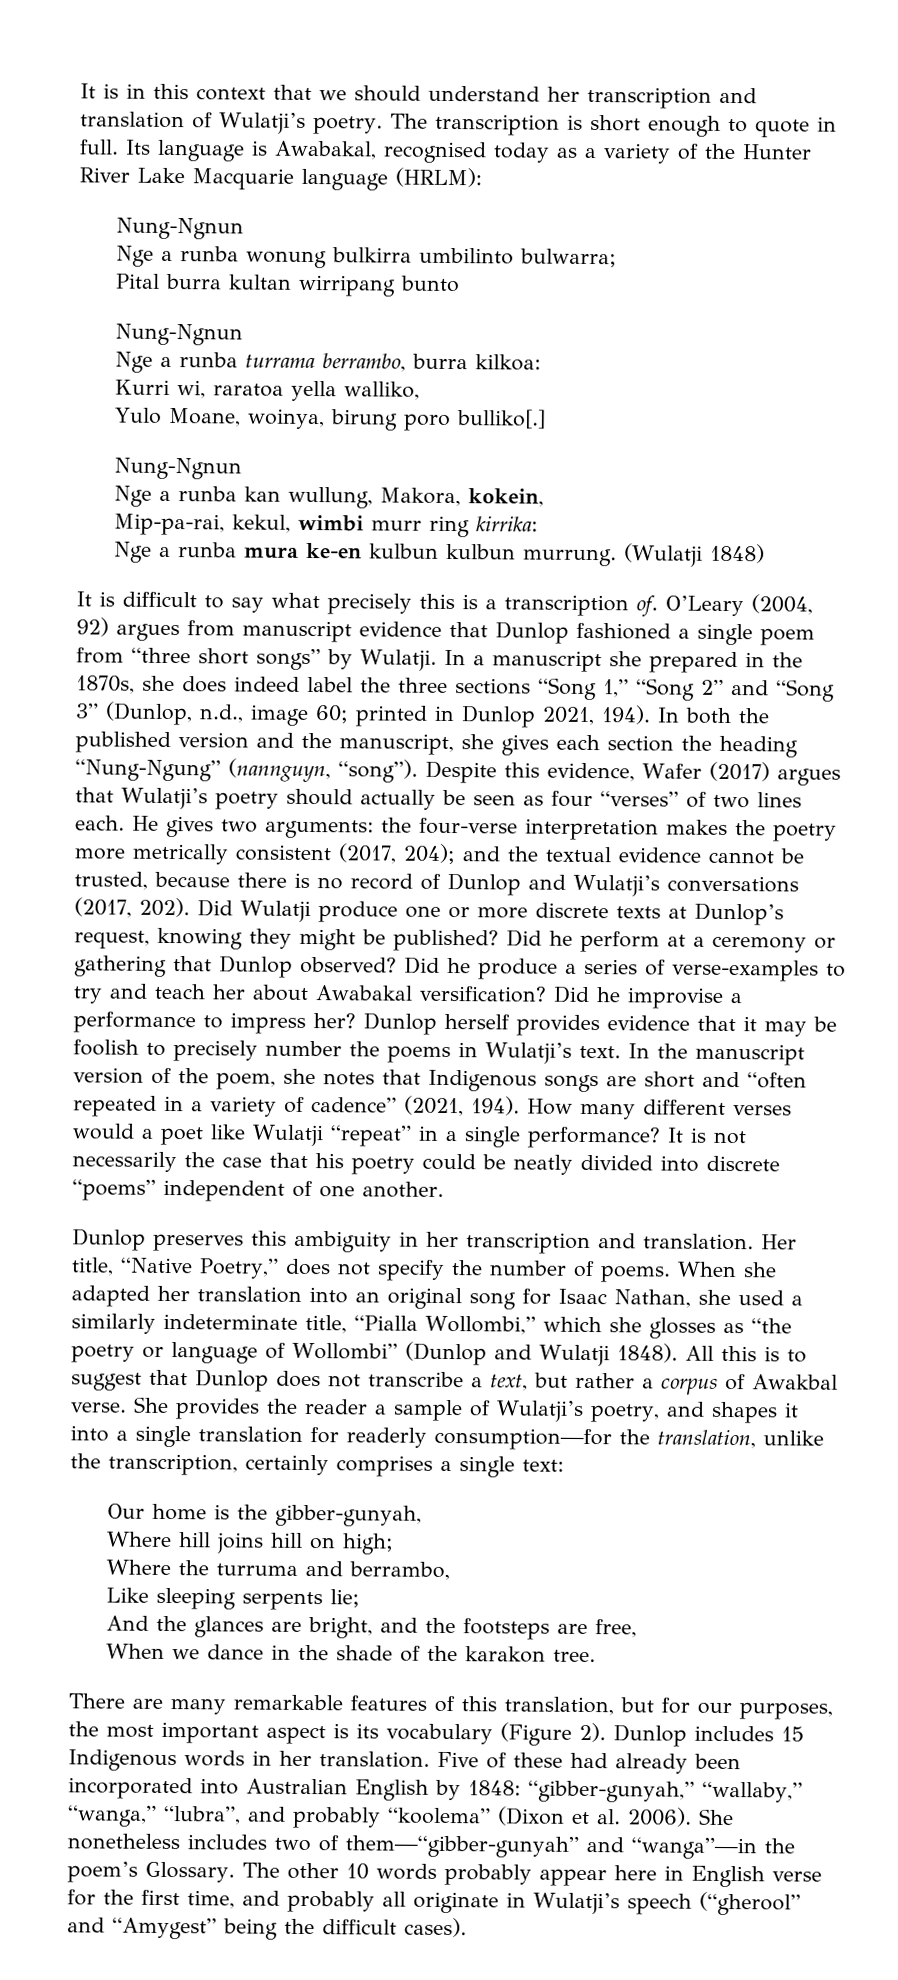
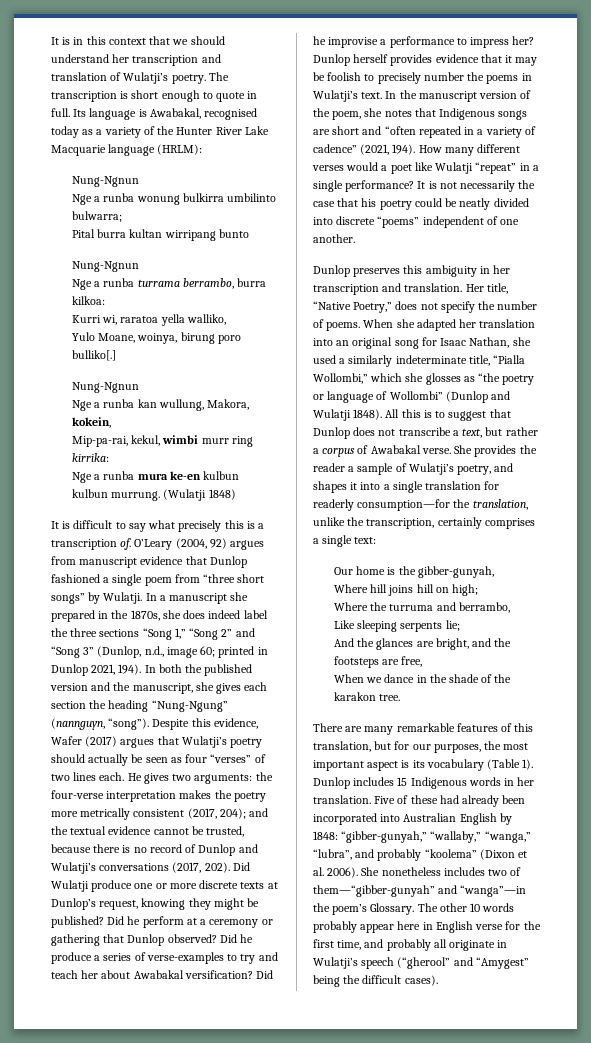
- All this is to suggest that Dunlop does not transcribe a text, but rather a corpus of Awakbal verse.
+ All this is to suggest that Dunlop does not transcribe a text, but rather a corpus of Awabakal verse.
- There are many remarkable features of this translation, but for our purposes, the most important aspect is its vocabulary (Figure 2).
+ There are many remarkable features of this translation, but for our purposes, the most important aspect is its vocabulary (Table 1).

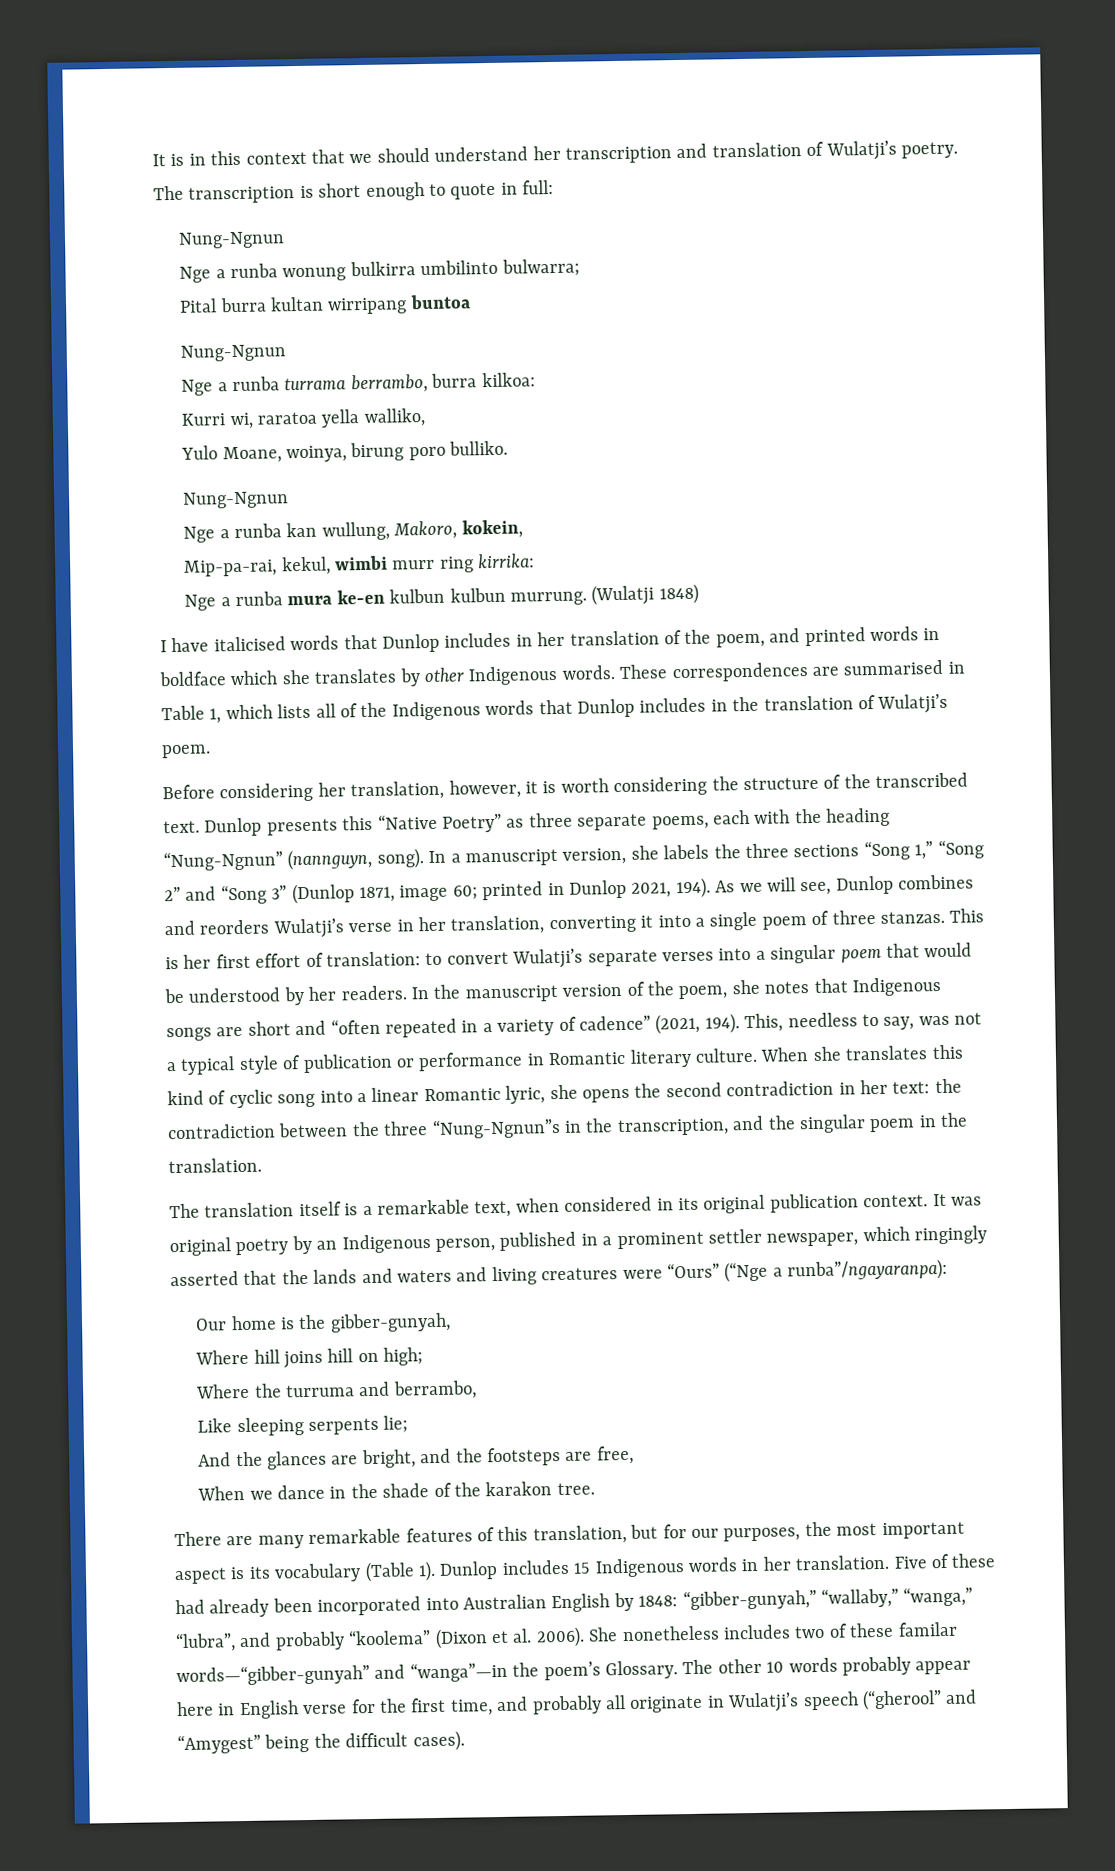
- The transcription is short enough to quote in full. Its language is Awabakal, recognised today as a variety of the Hunter River Lake Macquarie language (HRLM):
+ The transcription is short enough to quote in full:
- Pital burra kultan wirripang bunto
+ Pital burra kultan wirripang buntoa
- Yulo Moane, woinya, birung poro bulliko[.]
+ Yulo Moane, woinya, birung poro bulliko.
- Nge a runba kan wullung, Makora, kokein,
+ Nge a runba kan wullung, Makoro, kokein,
- It is difficult to say what precisely this is a transcription of. O’Leary (2004, 92) argues from manuscript evidence that Dunlop fashioned a single poem from “three short songs” by Wulatji. In a manuscript she prepared in the 1870s, she does indeed label the three sections “Song 1,” “Song 2” and “Song 3” (Dunlop, n.d., image 60; printed in Dunlop 2021, 194).
+ I have italicised words that Dunlop includes in her translation of the poem, and printed words in boldface which she translates by other Indigenous words. These correspondences are summarised in Table 1, which lists all of the Indigenous words that Dunlop includes in the translation of Wulatji’s poem.
+ Before considering her translation, however, it is worth considering the structure of the transcribed text. Dunlop presents this “Native Poetry” as three separate poems, each with the heading “Nung-Ngnun” (nannguyn, song). In a manuscript version, she labels the three sections “Song 1,” “Song 2” and “Song 3” (Dunlop 1871, image 60; printed in Dunlop 2021, 194).
- In both the published version and the manuscript, she gives each section the heading “Nung-Ngung” (nannguyn, “song”). Despite this evidence, Wafer (2017) argues that Wulatji’s poetry should actually be seen as four “verses” of two lines each. He gives two arguments: the four-verse interpretation makes the poetry more metrically consistent (2017, 204); and the textual evidence cannot be trusted, because there is no record of Dunlop and Wulatji’s conversations (2017, 202). Did Wulatji produce one or more discrete texts at Dunlop’s request, knowing they might be published? Did he perform at a ceremony or gathering that Dunlop observed? Did he produce a series of verse-examples to try and teach her about Awabakal versification? Did he improvise a performance to impress her? Dunlop herself provides evidence that it may be foolish to precisely number the poems in Wulatji’s text.
+ As we will see, Dunlop combines and reorders Wulatji’s verse in her translation, converting it into a single poem of three stanzas. This is her first effort of translation: to convert Wulatji’s separate verses into a singular poem that would be understood by her readers.
- How many different verses would a poet like Wulatji “repeat” in a single performance? It is not necessarily the case that his poetry could be neatly divided into discrete “poems” independent of one another.
- Dunlop preserves this ambiguity in her transcription and translation. Her title, “Native Poetry,” does not specify the number of poems. When she adapted her translation into an original song for Isaac Nathan, she used a similarly indeterminate title, “Pialla Wollombi,” which she glosses as “the poetry or language of Wollombi” (Dunlop and Wulatji 1848). All this is to suggest that Dunlop does not transcribe a text, but rather a corpus of Awabakal verse. She provides the reader a sample of Wulatji’s poetry, and shapes it into a single translation for readerly consumption—for the translation, unlike the transcription, certainly comprises a single text:
+ This, needless to say, was not a typical style of publication or performance in Romantic literary culture. When she translates this kind of cyclic song into a linear Romantic lyric, she opens the second contradiction in her text: the contradiction between the three “Nung-Ngnun”s in the transcription, and the singular poem in the translation.
+ The translation itself is a remarkable text, when considered in its original publication context. It was original poetry by an Indigenous person, published in a prominent settler newspaper, which ringingly asserted that the lands and waters and living creatures were “Ours” (“Nge a runba”/ngayaranpa):
- She nonetheless includes two of them—“gibber-gunyah” and “wanga”—in the poem’s Glossary.
+ She nonetheless includes two of these familar words—“gibber-gunyah” and “wanga”—in the poem’s Glossary.

